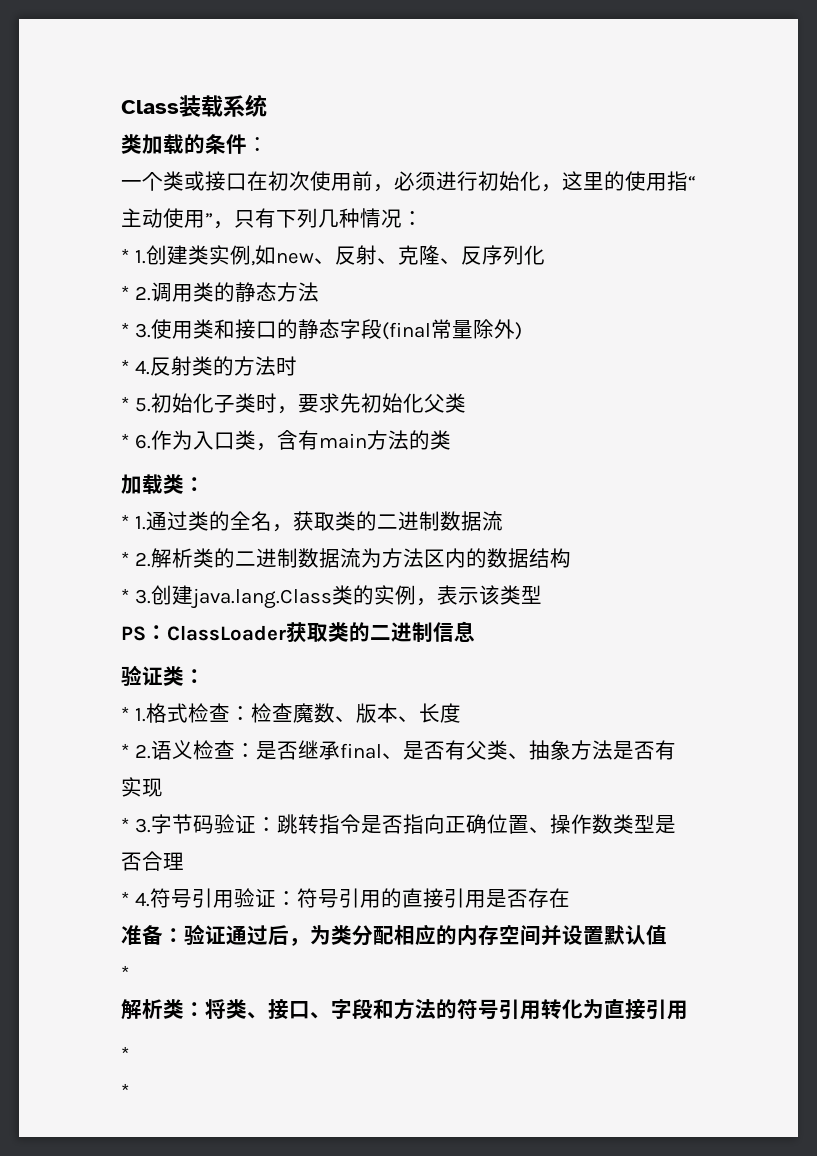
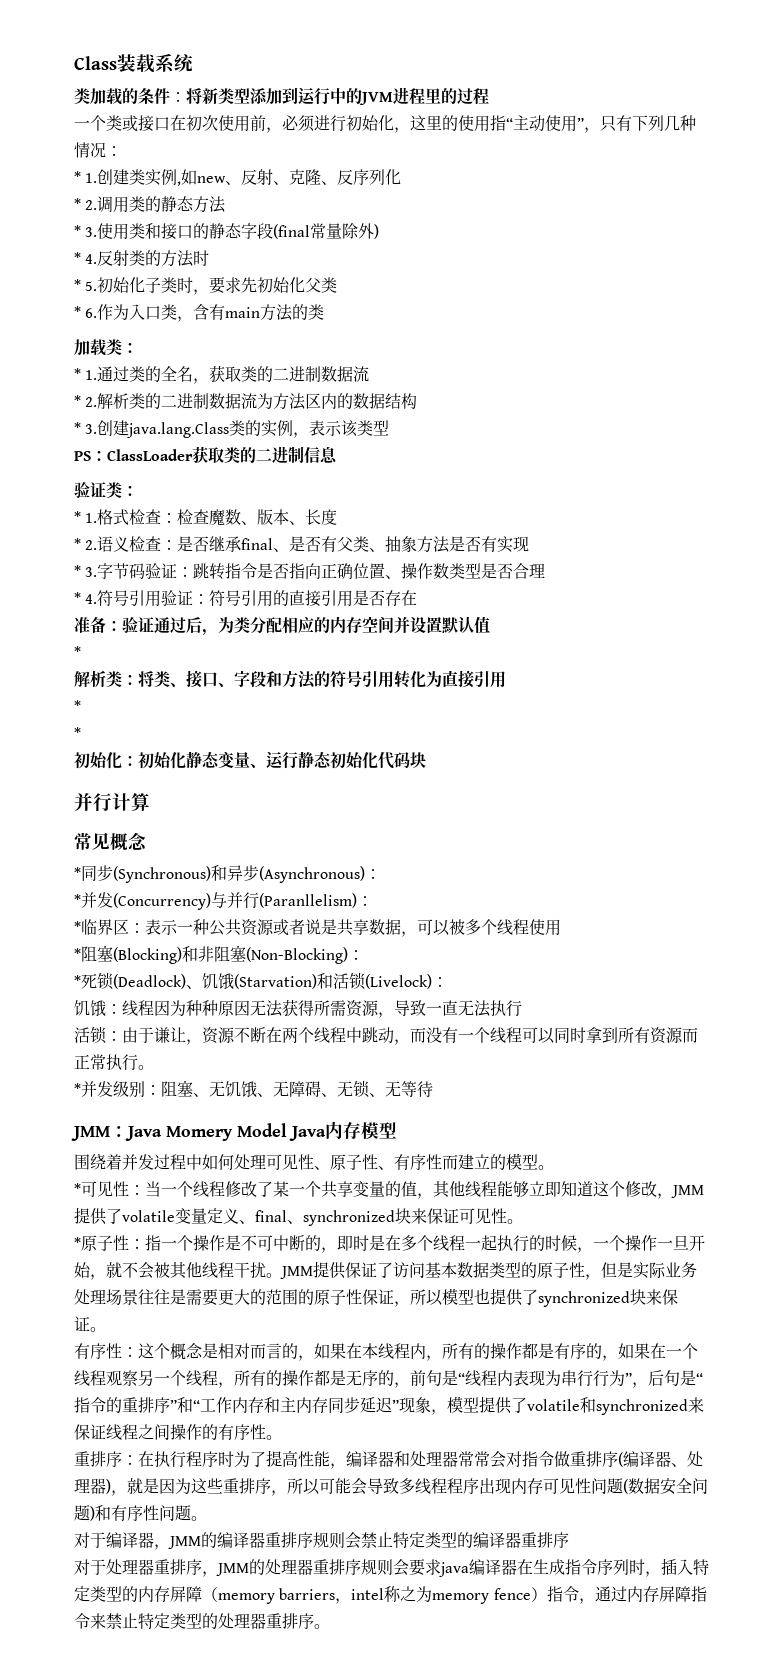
- 类加载的条件：
+ 类加载的条件：将新类型添加到运行中的JVM进程里的过程
+ 初始化：初始化静态变量、运行静态初始化代码块
+ 并行计算
+ 常见概念
+ *同步(Synchronous)和异步(Asynchronous)：
+ *并发(Concurrency)与并行(Paranllelism)：
+ *临界区：表示一种公共资源或者说是共享数据，可以被多个线程使用
+ *阻塞(Blocking)和非阻塞(Non-Blocking)：
+ *死锁(Deadlock)、饥饿(Starvation)和活锁(Livelock)：
+ 饥饿：线程因为种种原因无法获得所需资源，导致一直无法执行
+ 活锁：由于谦让，资源不断在两个线程中跳动，而没有一个线程可以同时拿到所有资源而正常执行。
+ *并发级别：阻塞、无饥饿、无障碍、无锁、无等待
+ JMM：Java Momery Model Java内存模型
+ 围绕着并发过程中如何处理可见性、原子性、有序性而建立的模型。
+ *可见性：当一个线程修改了某一个共享变量的值，其他线程能够立即知道这个修改，JMM提供了volatile变量定义、final、synchronized块来保证可见性。
+ *原子性：指一个操作是不可中断的，即时是在多个线程一起执行的时候，一个操作一旦开始，就不会被其他线程干扰。JMM提供保证了访问基本数据类型的原子性，但是实际业务处理场景往往是需要更大的范围的原子性保证，所以模型也提供了synchronized块来保证。
+ 有序性：这个概念是相对而言的，如果在本线程内，所有的操作都是有序的，如果在一个线程观察另一个线程，所有的操作都是无序的，前句是“线程内表现为串行行为”，后句是“指令的重排序”和“工作内存和主内存同步延迟”现象，模型提供了volatile和synchronized来保证线程之间操作的有序性。
+ 重排序：在执行程序时为了提高性能，编译器和处理器常常会对指令做重排序(编译器、处理器)，就是因为这些重排序，所以可能会导致多线程程序出现内存可见性问题(数据安全问题)和有序性问题。
+ 对于编译器，JMM的编译器重排序规则会禁止特定类型的编译器重排序
+ 对于处理器重排序，JMM的处理器重排序规则会要求java编译器在生成指令序列时，插入特定类型的内存屏障（memory barriers，intel称之为memory fence）指令，通过内存屏障指令来禁止特定类型的处理器重排序。

